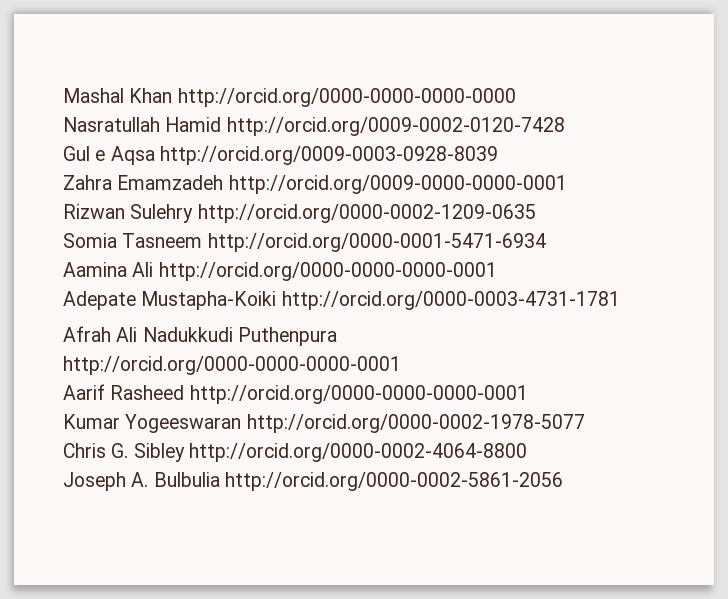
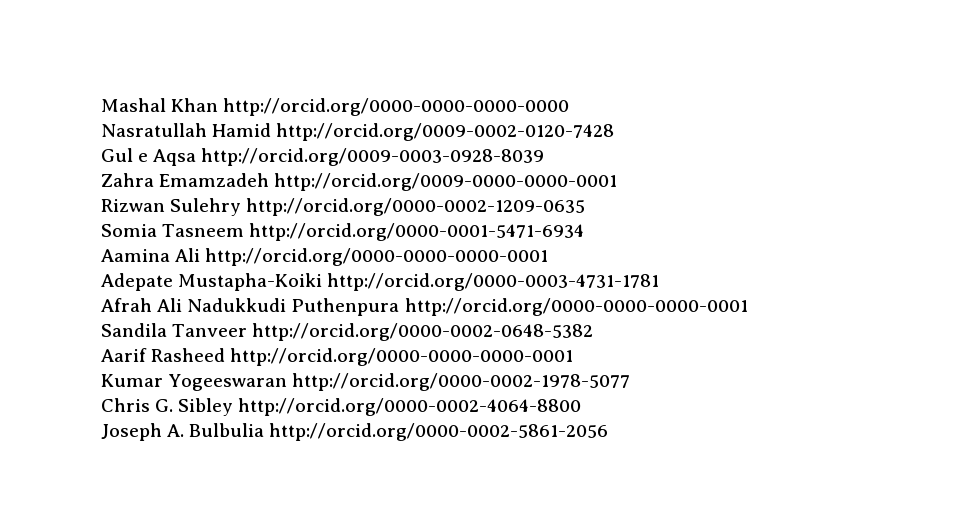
+ Sandila Tanveer http://orcid.org/0000-0002-0648-5382

